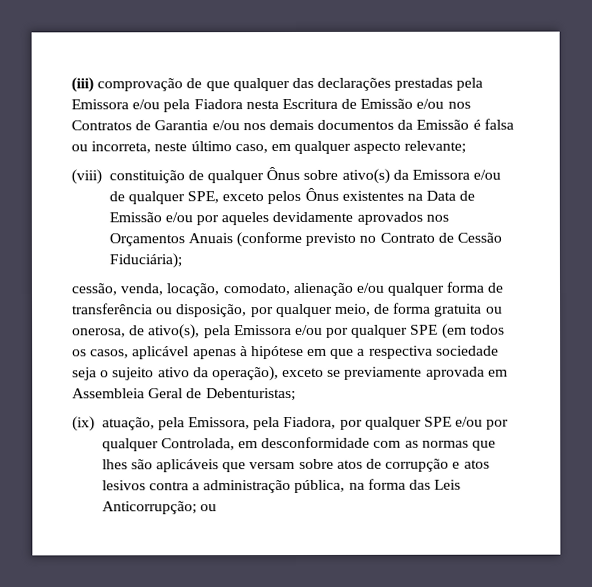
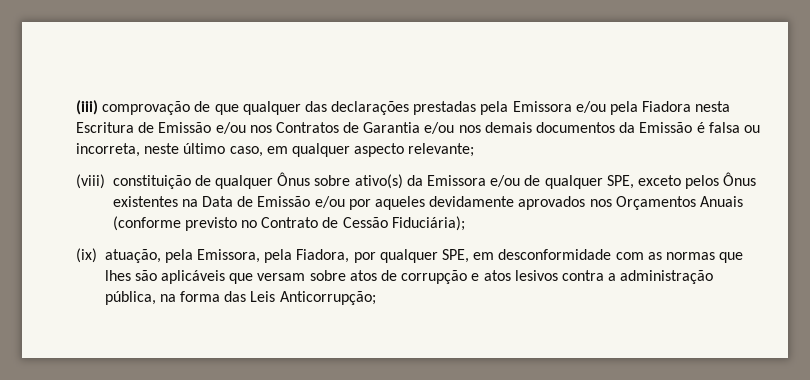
- cessão, venda, locação, comodato, alienação e/ou qualquer forma de transferência ou disposição, por qualquer meio, de forma gratuita ou onerosa, de ativo(s), pela Emissora e/ou por qualquer SPE (em todos os casos, aplicável apenas à hipótese em que a respectiva sociedade seja o sujeito ativo da operação), exceto se previamente aprovada em Assembleia Geral de Debenturistas;
- (ix) atuação, pela Emissora, pela Fiadora, por qualquer SPE e/ou por qualquer Controlada, em desconformidade com as normas que lhes são aplicáveis que versam sobre atos de corrupção e atos lesivos contra a administração pública, na forma das Leis Anticorrupção; ou
+ (ix) atuação, pela Emissora, pela Fiadora, por qualquer SPE, em desconformidade com as normas que lhes são aplicáveis que versam sobre atos de corrupção e atos lesivos contra a administração pública, na forma das Leis Anticorrupção;

